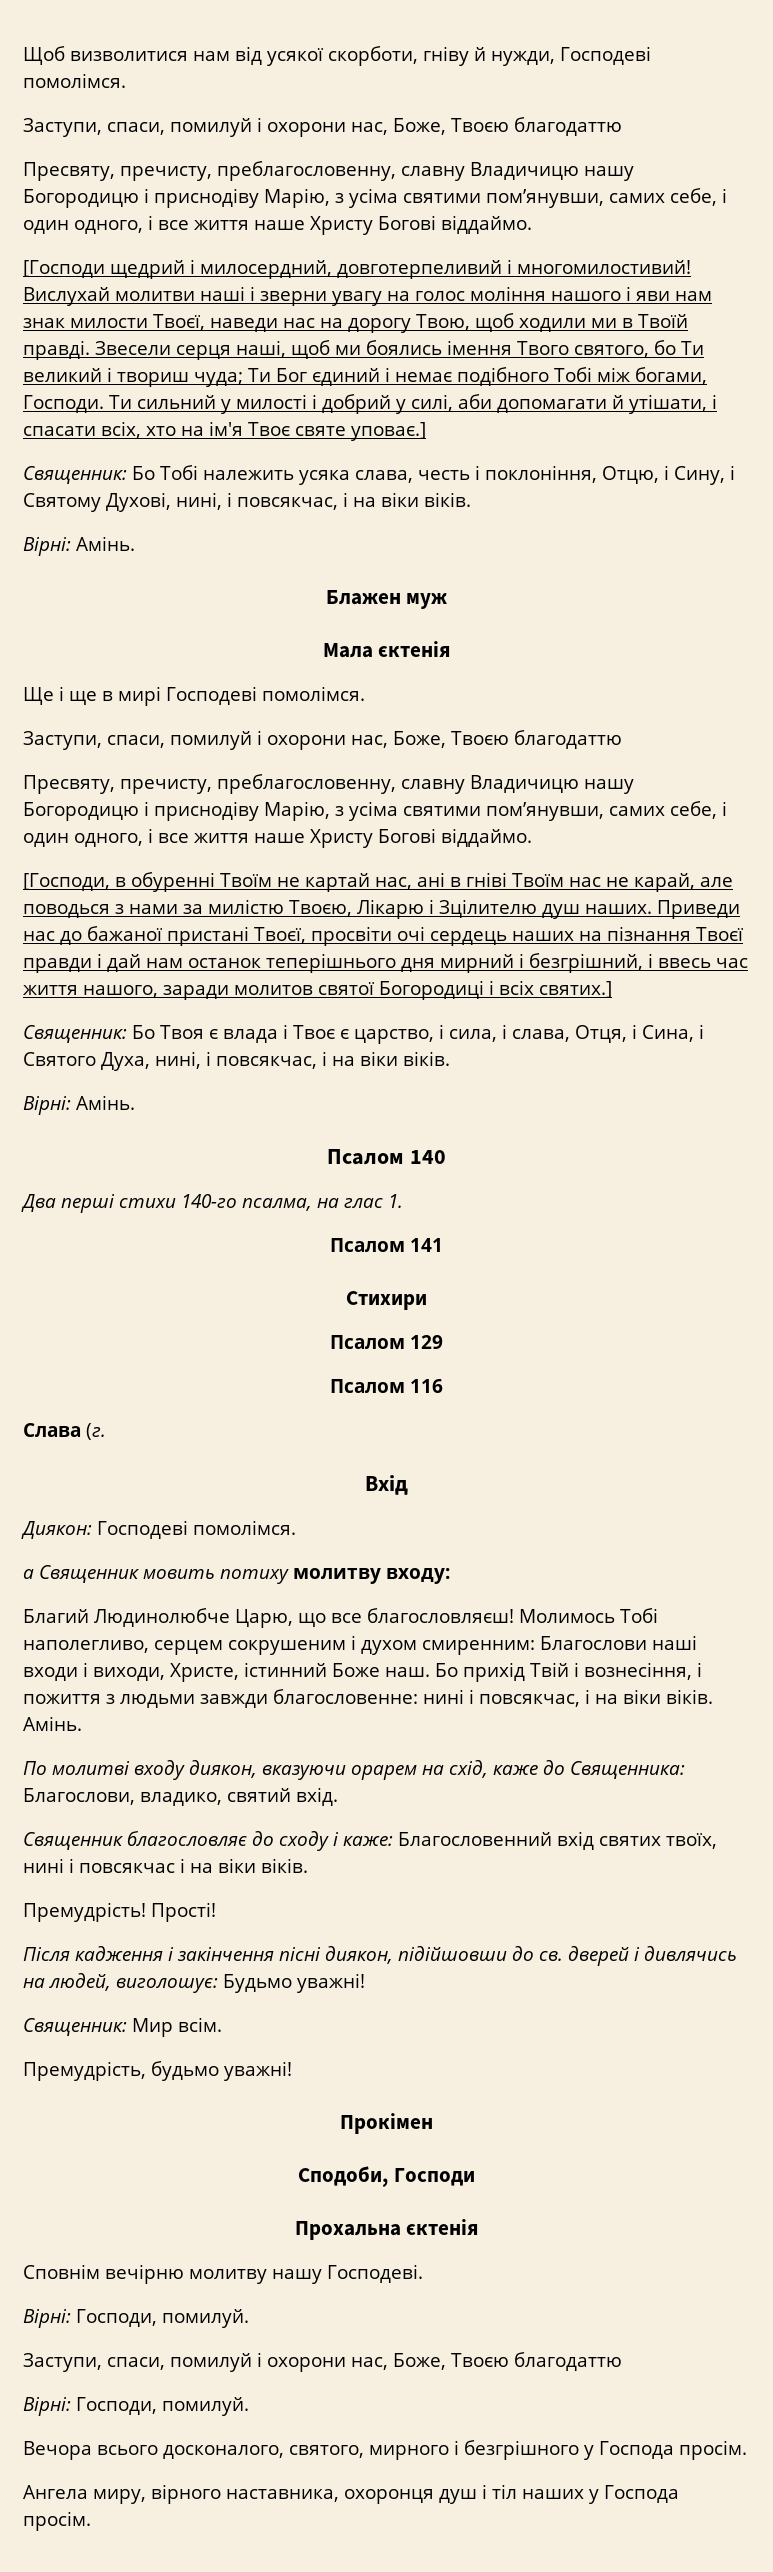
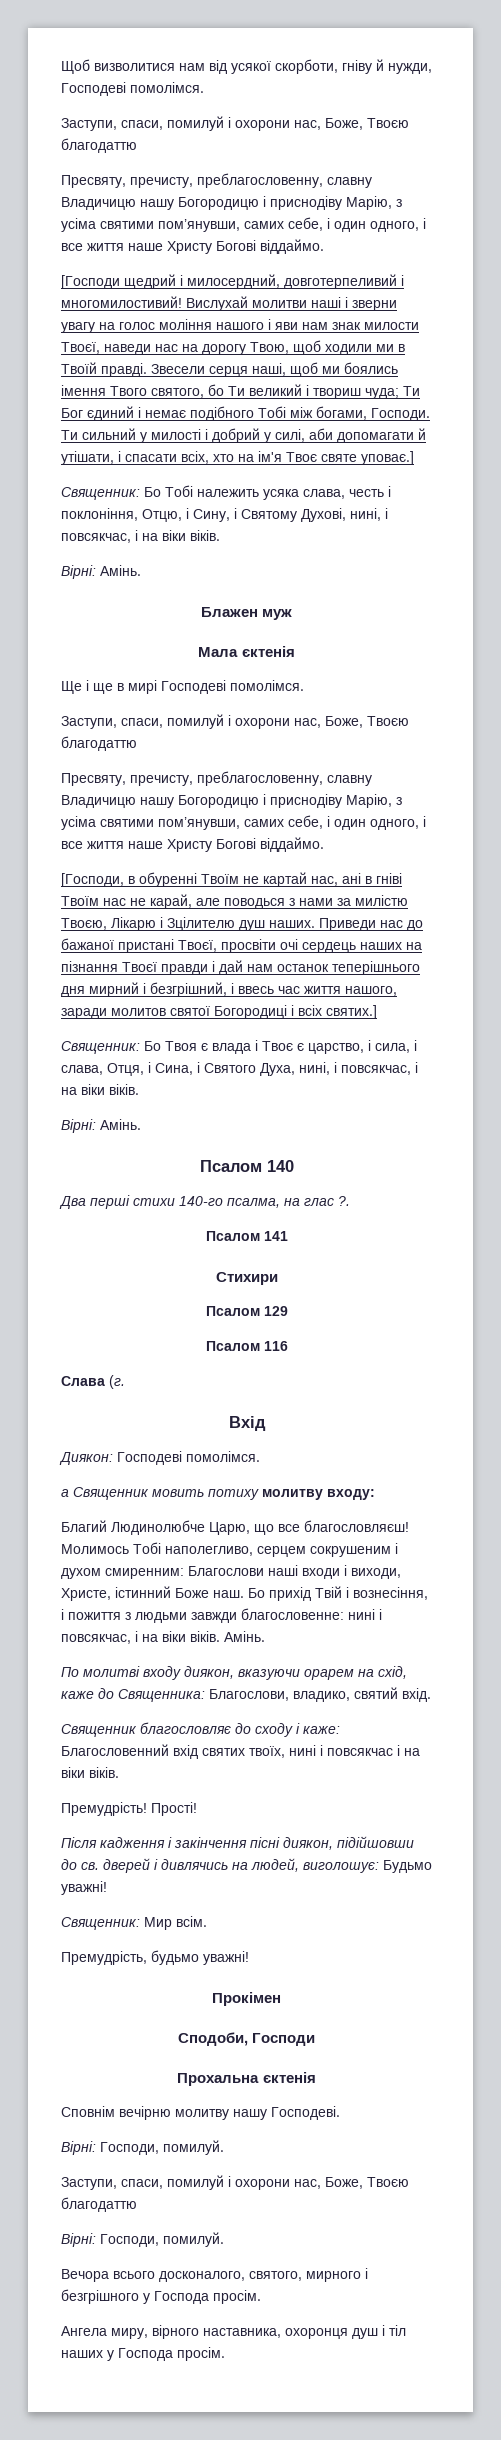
- Два перші стихи 140-го псалма, на глас 1.
+ Два перші стихи 140-го псалма, на глас ?.

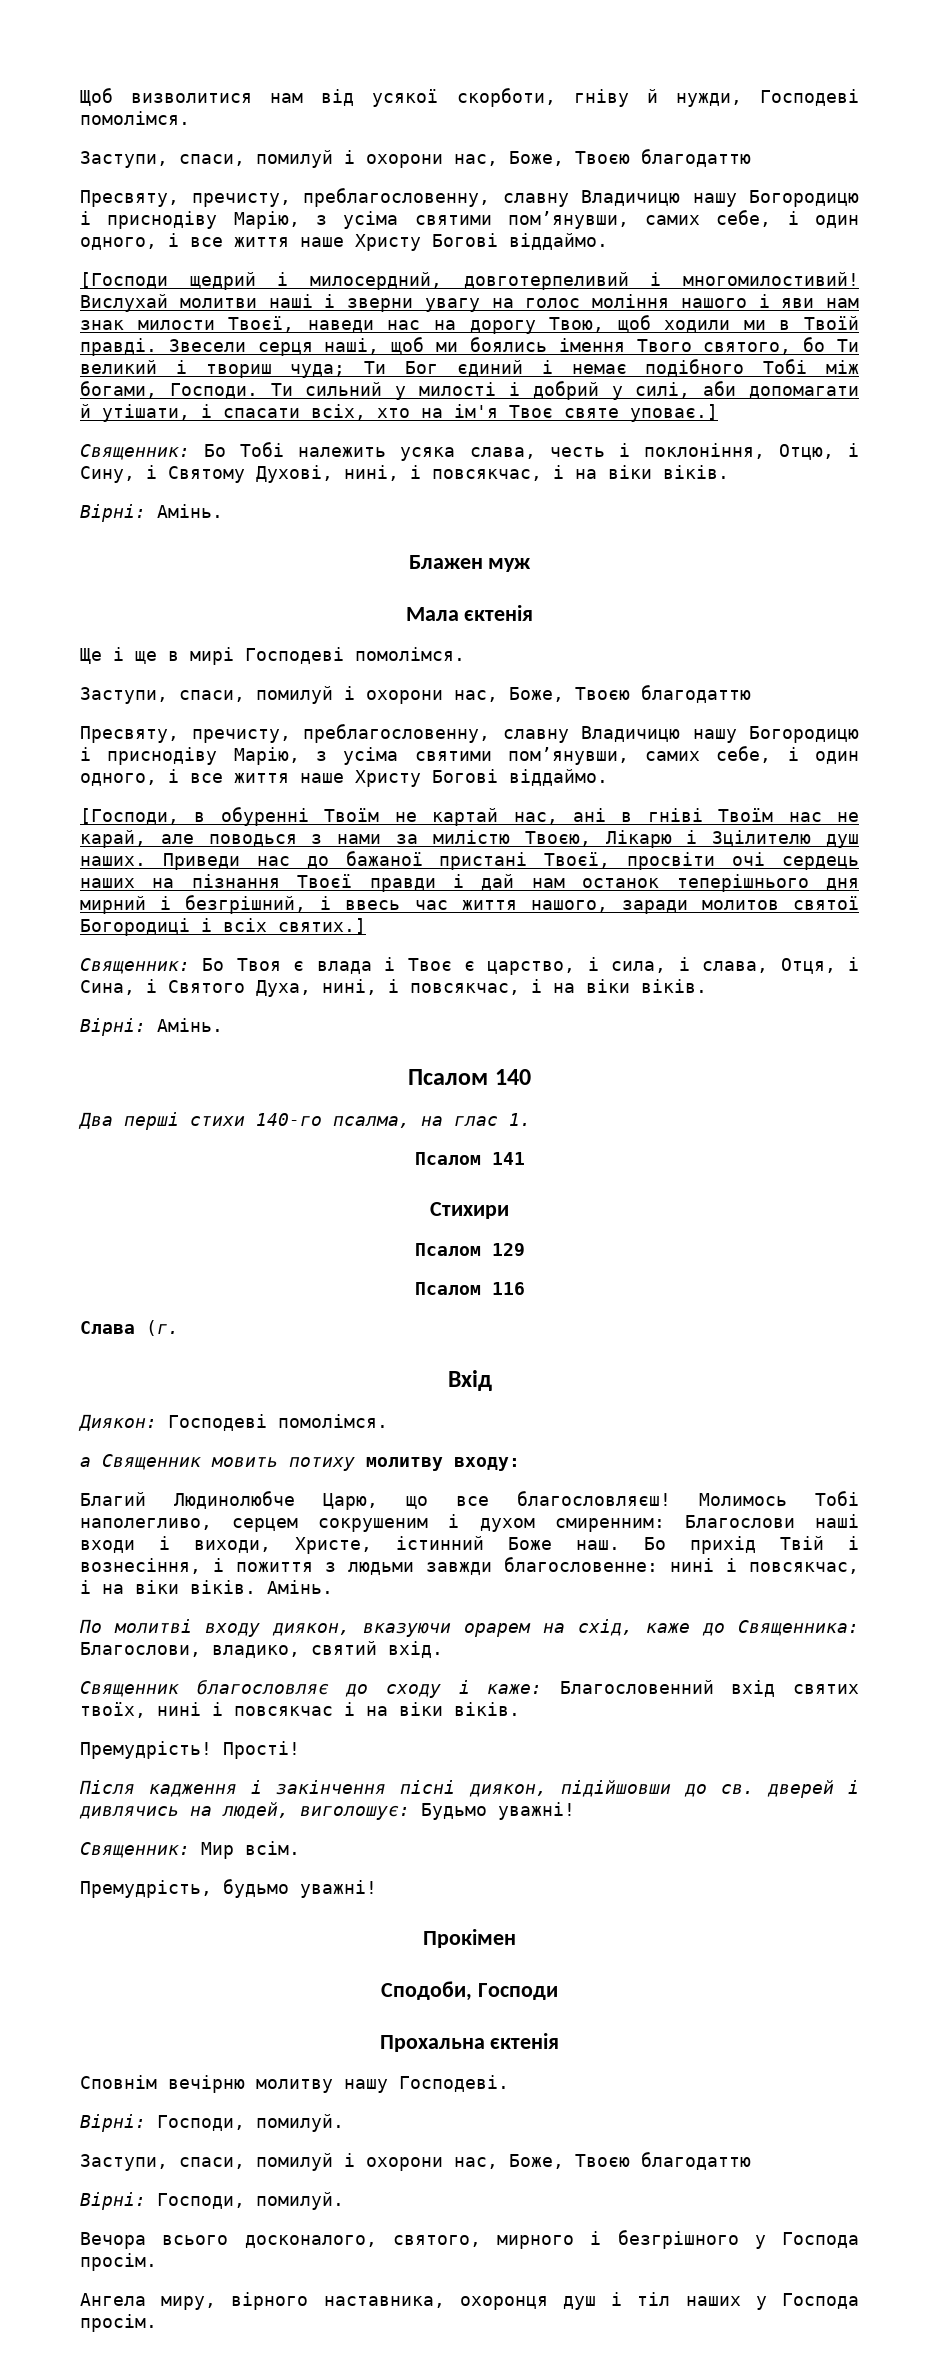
- Два перші стихи 140-го псалма, на глас ?.
+ Два перші стихи 140-го псалма, на глас 1.

